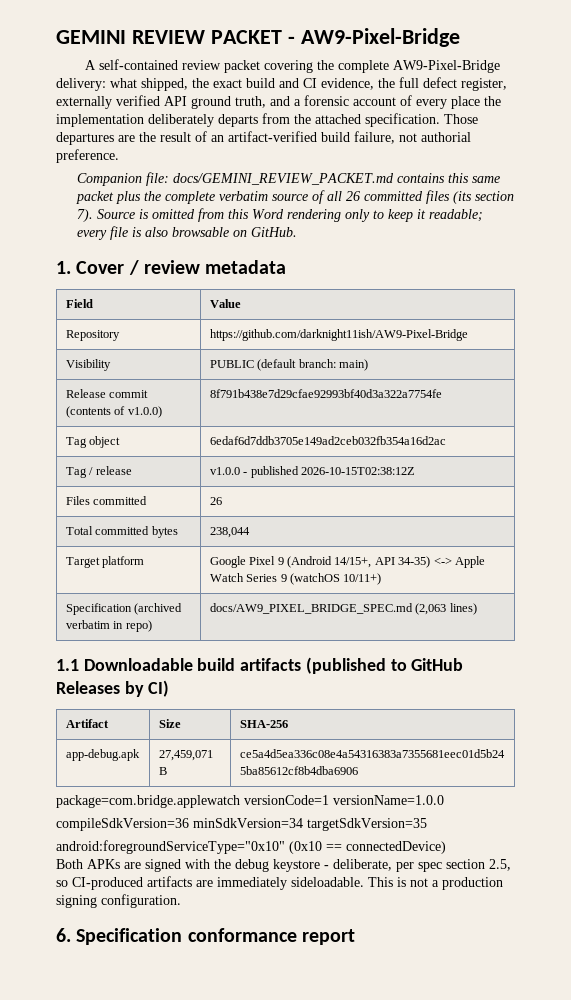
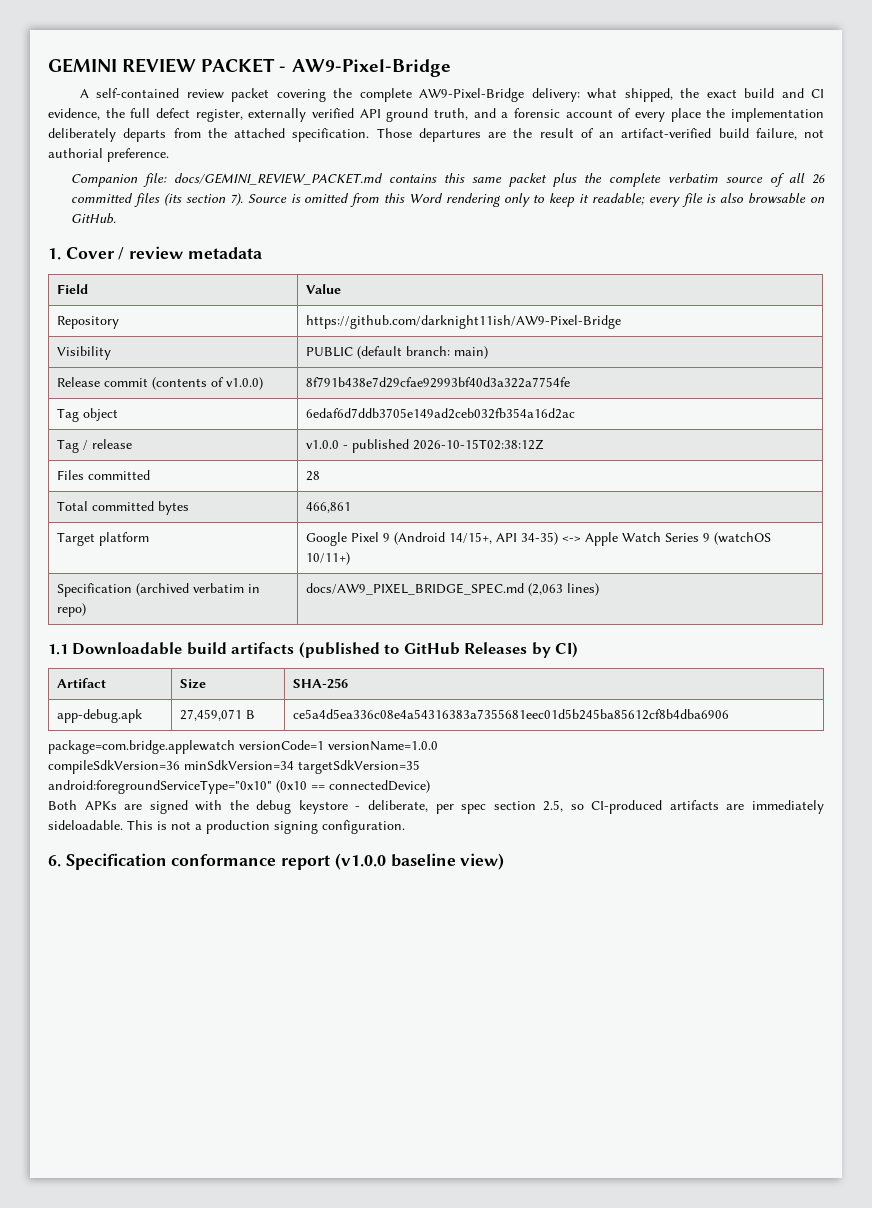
- Files committed | 26
+ Files committed | 28
- Total committed bytes | 238,044
+ Total committed bytes | 466,861
- 6. Specification conformance report
+ 6. Specification conformance report (v1.0.0 baseline view)

